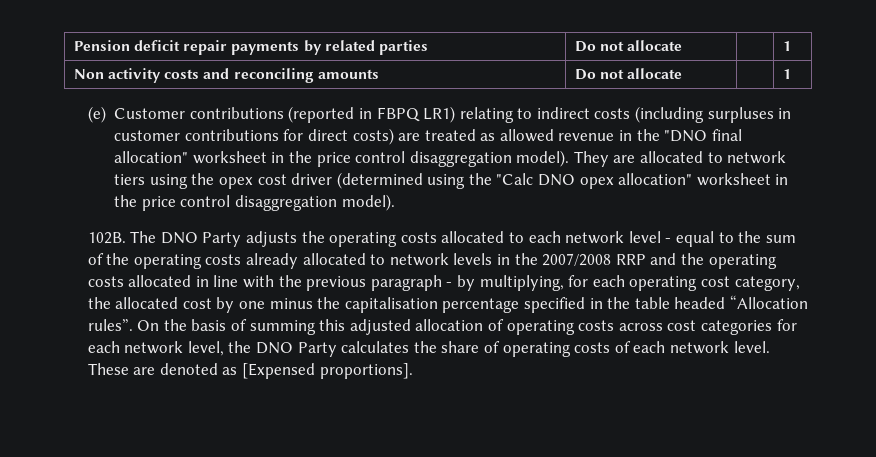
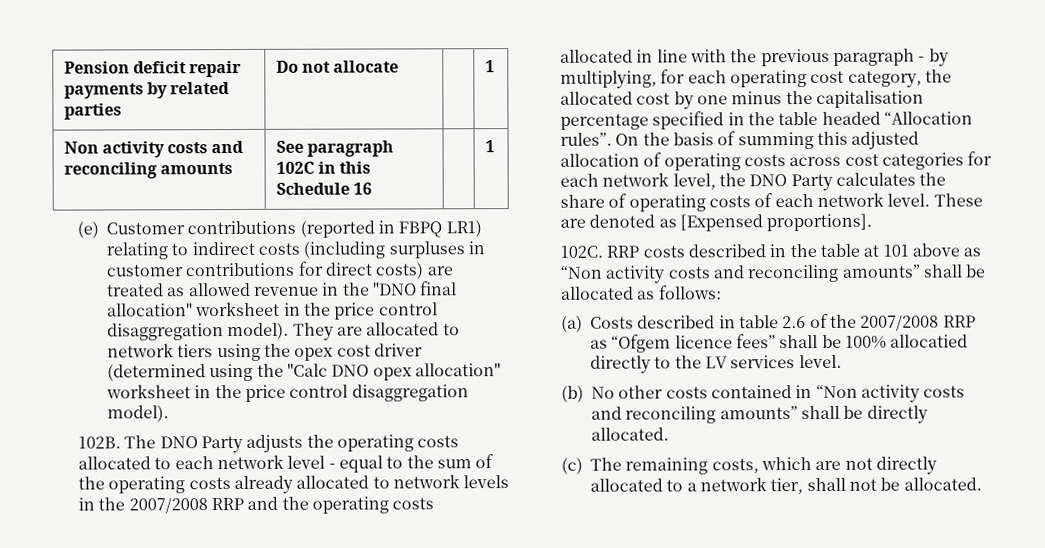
- Non activity costs and reconciling amounts | Do not allocate | | 1
+ Non activity costs and reconciling amounts | See paragraph 102C in this Schedule 16 | | 1
+ 102C. RRP costs described in the table at 101 above as “Non activity costs and reconciling amounts” shall be allocated as follows:
+ (a) Costs described in table 2.6 of the 2007/2008 RRP as “Ofgem licence fees” shall be 100% allocatied directly to the LV services level.
+ (b) No other costs contained in “Non activity costs and reconciling amounts” shall be directly allocated.
+ (c) The remaining costs, which are not directly allocated to a network tier, shall not be allocated.

